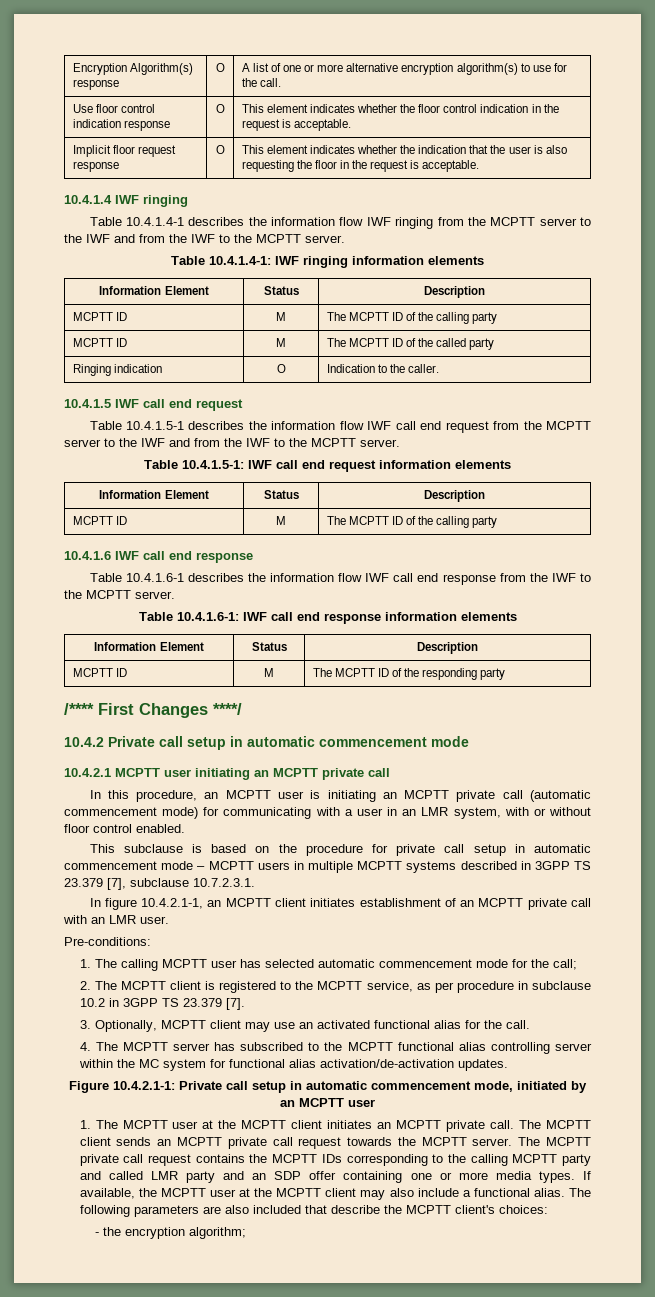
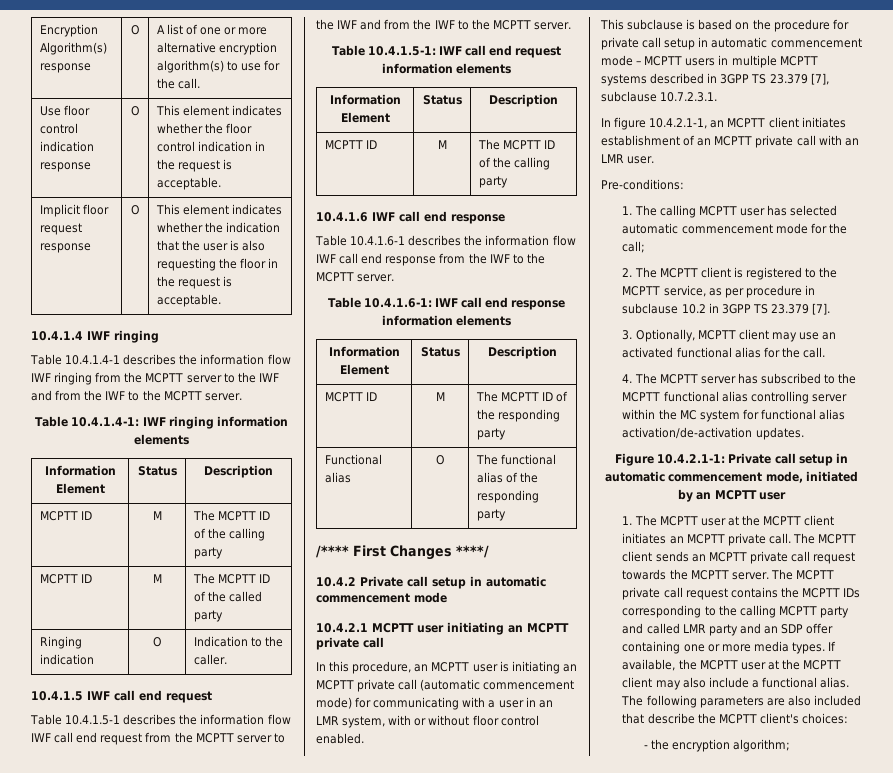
+ Functional alias | O | The functional alias of the responding party

